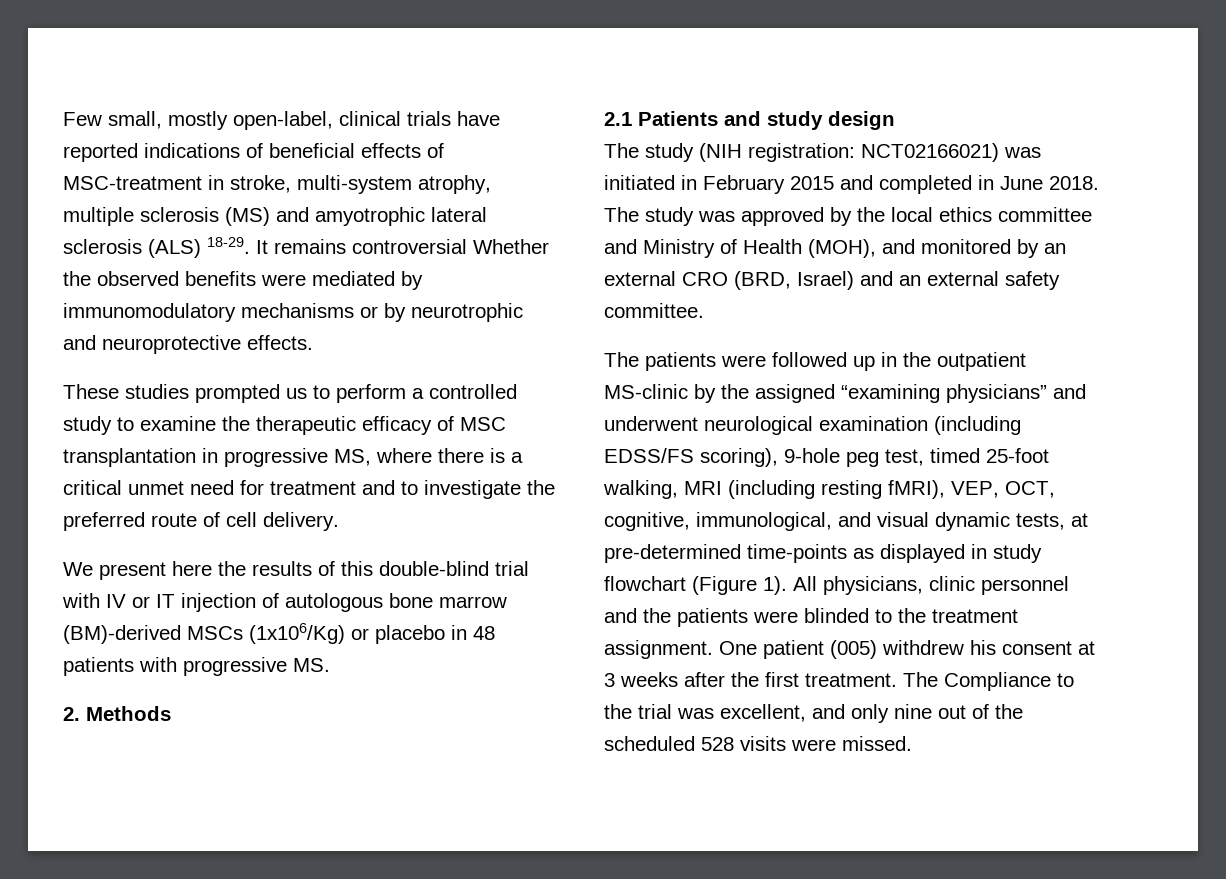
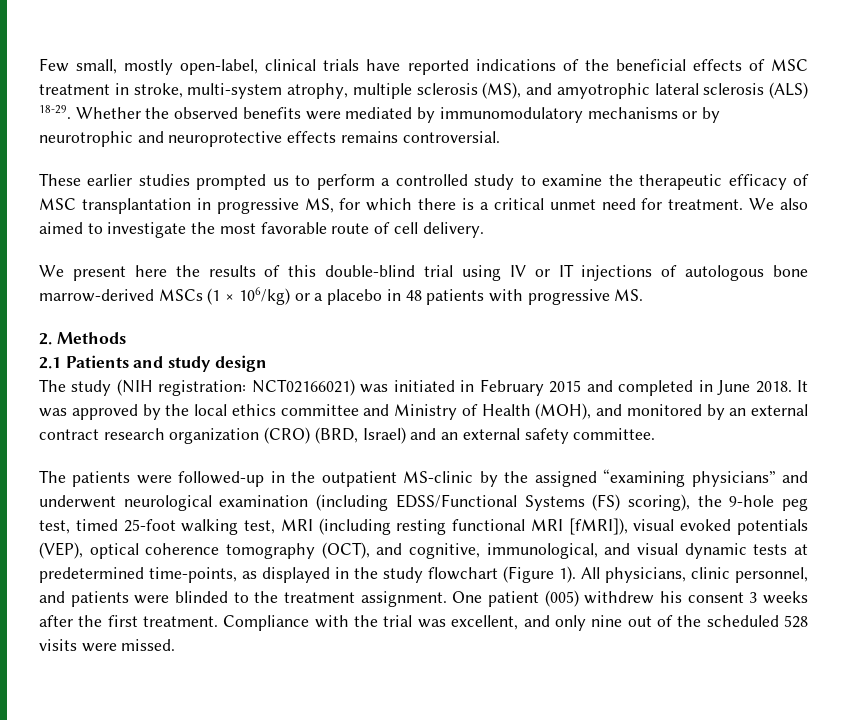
- Few small, mostly open-label, clinical trials have reported indications of beneficial effects of MSC-treatment in stroke, multi-system atrophy, multiple sclerosis (MS) and amyotrophic lateral sclerosis (ALS) 18-29.
+ Few small, mostly open-label, clinical trials have reported indications of the beneficial effects of MSC treatment in stroke, multi-system atrophy, multiple sclerosis (MS), and amyotrophic lateral sclerosis (ALS) 18-29.
- It remains controversial Whether the observed benefits were mediated by immunomodulatory mechanisms or by neurotrophic and neuroprotective effects.
+ Whether the observed benefits were mediated by immunomodulatory mechanisms or by neurotrophic and neuroprotective effects remains controversial.
- These studies prompted us to perform a controlled study to examine the therapeutic efficacy of MSC transplantation in progressive MS, where there is a critical unmet need for treatment and to investigate the preferred route of cell delivery.
+ These earlier studies prompted us to perform a controlled study to examine the therapeutic efficacy of MSC transplantation in progressive MS, for which there is a critical unmet need for treatment. We also aimed to investigate the most favorable route of cell delivery.
- We present here the results of this double-blind trial with IV or IT injection of autologous bone marrow (BM)-derived MSCs (1x106/Kg) or placebo in 48 patients with progressive MS.
+ We present here the results of this double-blind trial using IV or IT injections of autologous bone marrow-derived MSCs (1 × 106/kg) or a placebo in 48 patients with progressive MS.
- The study was approved by the local ethics committee and Ministry of Health (MOH), and monitored by an external CRO (BRD, Israel) and an external safety committee.
+ It was approved by the local ethics committee and Ministry of Health (MOH), and monitored by an external contract research organization (CRO) (BRD, Israel) and an external safety committee.
- The patients were followed up in the outpatient MS-clinic by the assigned “examining physicians” and underwent neurological examination (including EDSS/FS scoring), 9-hole peg test, timed 25-foot walking, MRI (including resting fMRI), VEP, OCT, cognitive, immunological, and visual dynamic tests, at pre-determined time-points as displayed in study flowchart (Figure 1).
+ The patients were followed-up in the outpatient MS-clinic by the assigned “examining physicians” and underwent neurological examination (including EDSS/Functional Systems (FS) scoring), the 9-hole peg test, timed 25-foot walking test, MRI (including resting functional MRI [fMRI]), visual evoked potentials (VEP), optical coherence tomography (OCT), and cognitive, immunological, and visual dynamic tests at predetermined time-points, as displayed in the study flowchart (Figure 1).
- All physicians, clinic personnel and the patients were blinded to the treatment assignment.
+ All physicians, clinic personnel, and patients were blinded to the treatment assignment.
- One patient (005) withdrew his consent at 3 weeks after the first treatment.
+ One patient (005) withdrew his consent 3 weeks after the first treatment.
- The Compliance to the trial was excellent, and only nine out of the scheduled 528 visits were missed.
+ Compliance with the trial was excellent, and only nine out of the scheduled 528 visits were missed.

